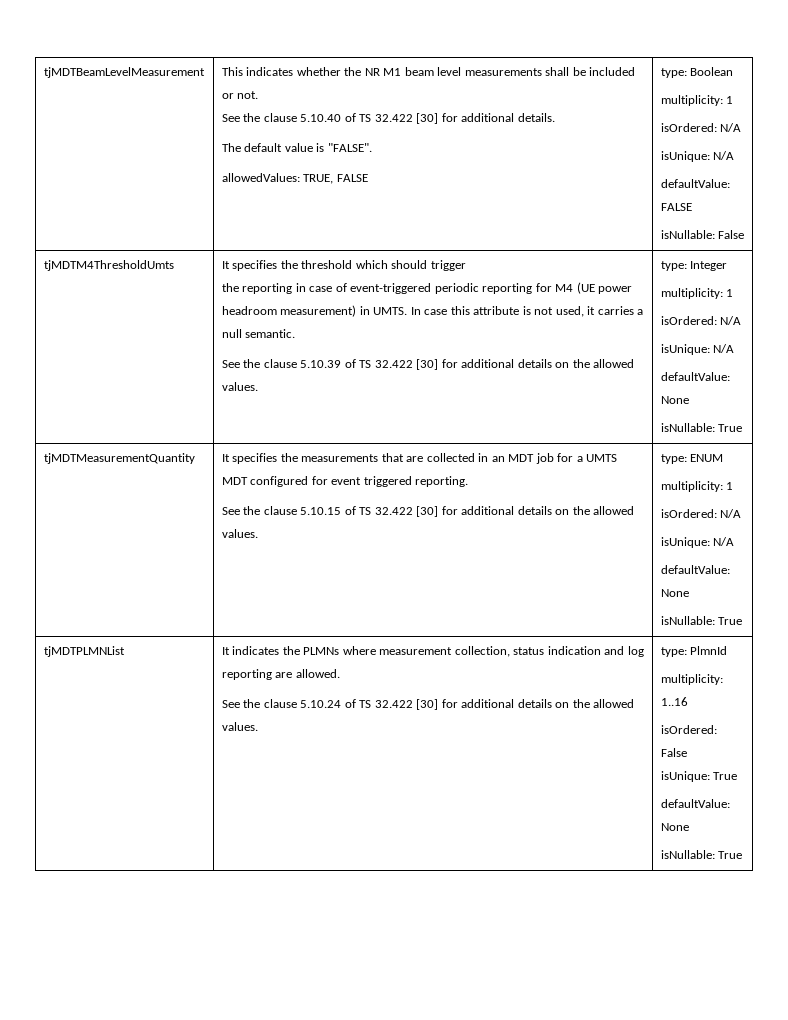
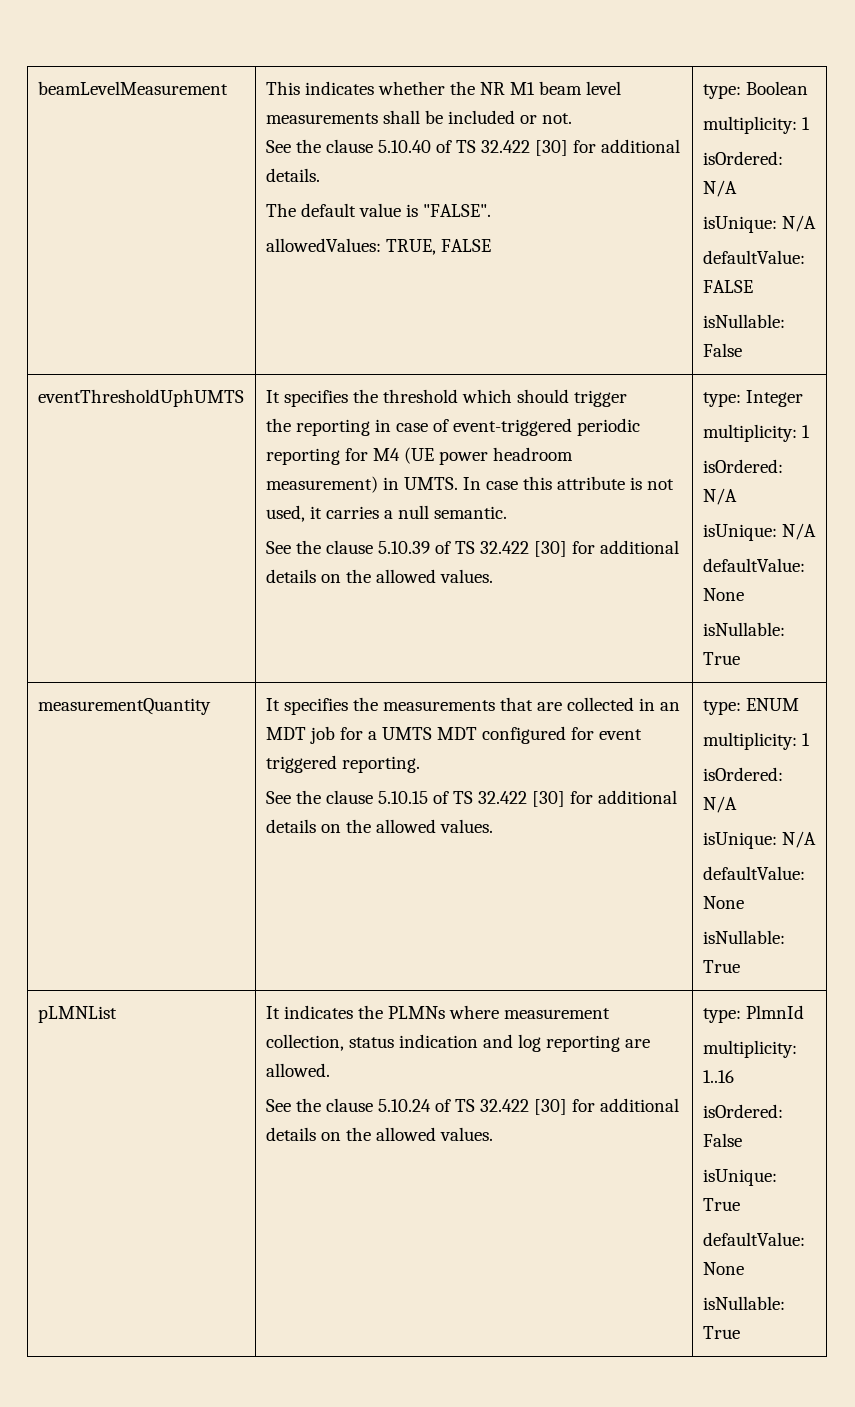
- tjMDTBeamLevelMeasurement
+ beamLevelMeasurement
- tjMDTM4ThresholdUmts
+ eventThresholdUphUMTS
- tjMDTMeasurementQuantity
+ measurementQuantity
- tjMDTPLMNList
+ pLMNList

